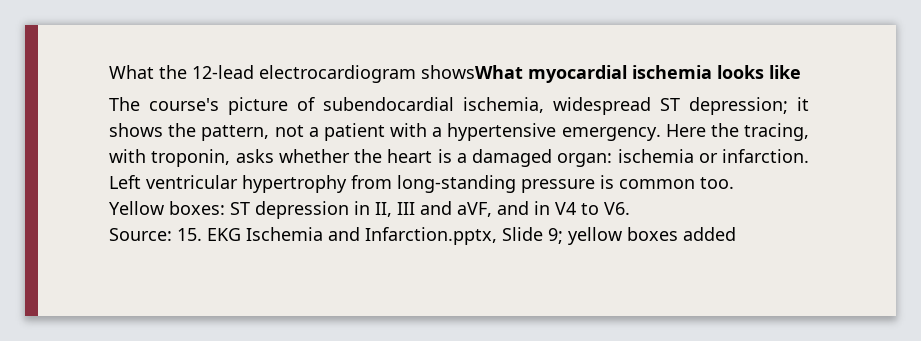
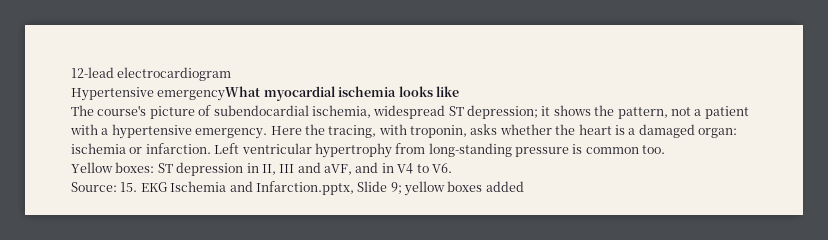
- What the 12-lead electrocardiogram showsWhat myocardial ischemia looks like
+ 12-lead electrocardiogram
+ Hypertensive emergencyWhat myocardial ischemia looks like

